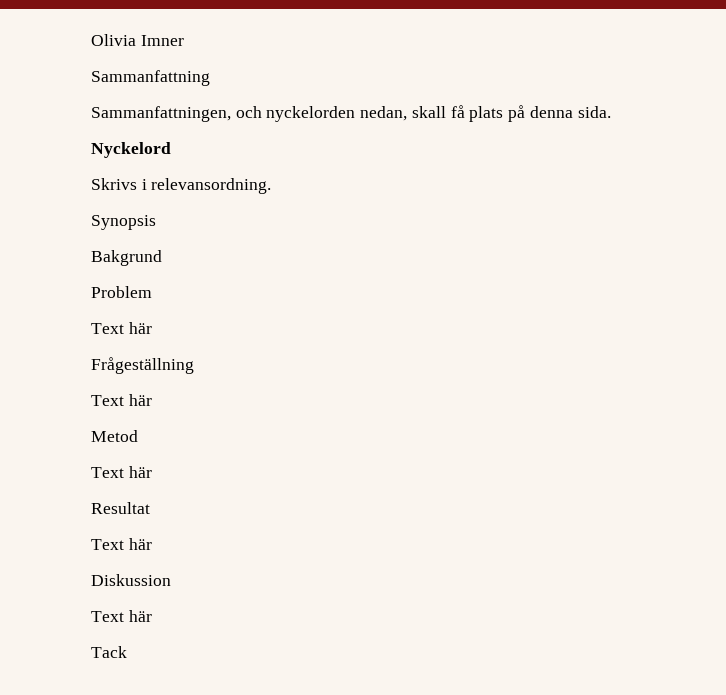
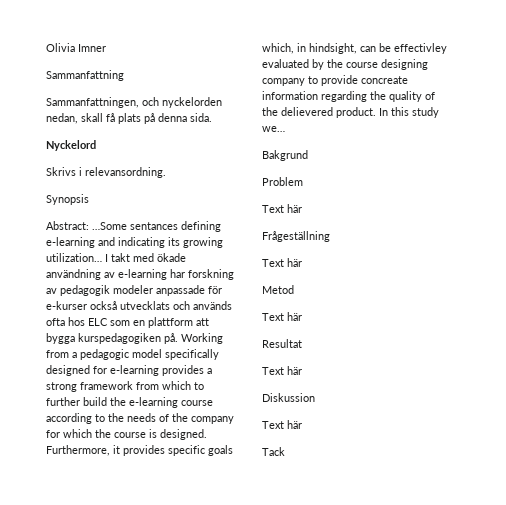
+ Abstract: …Some sentances defining e-learning and indicating its growing utilization… I takt med ökade användning av e-learning har forskning av pedagogik modeler anpassade för e-kurser också utvecklats och används ofta hos ELC som en plattform att bygga kurspedagogiken på. Working from a pedagogic model specifically designed for e-learning provides a strong framework from which to further build the e-learning course according to the needs of the company for which the course is designed. Furthermore, it provides specific goals which, in hindsight, can be effectivley evaluated by the course designing company to provide concreate information regarding the quality of the delievered product. In this study we…

